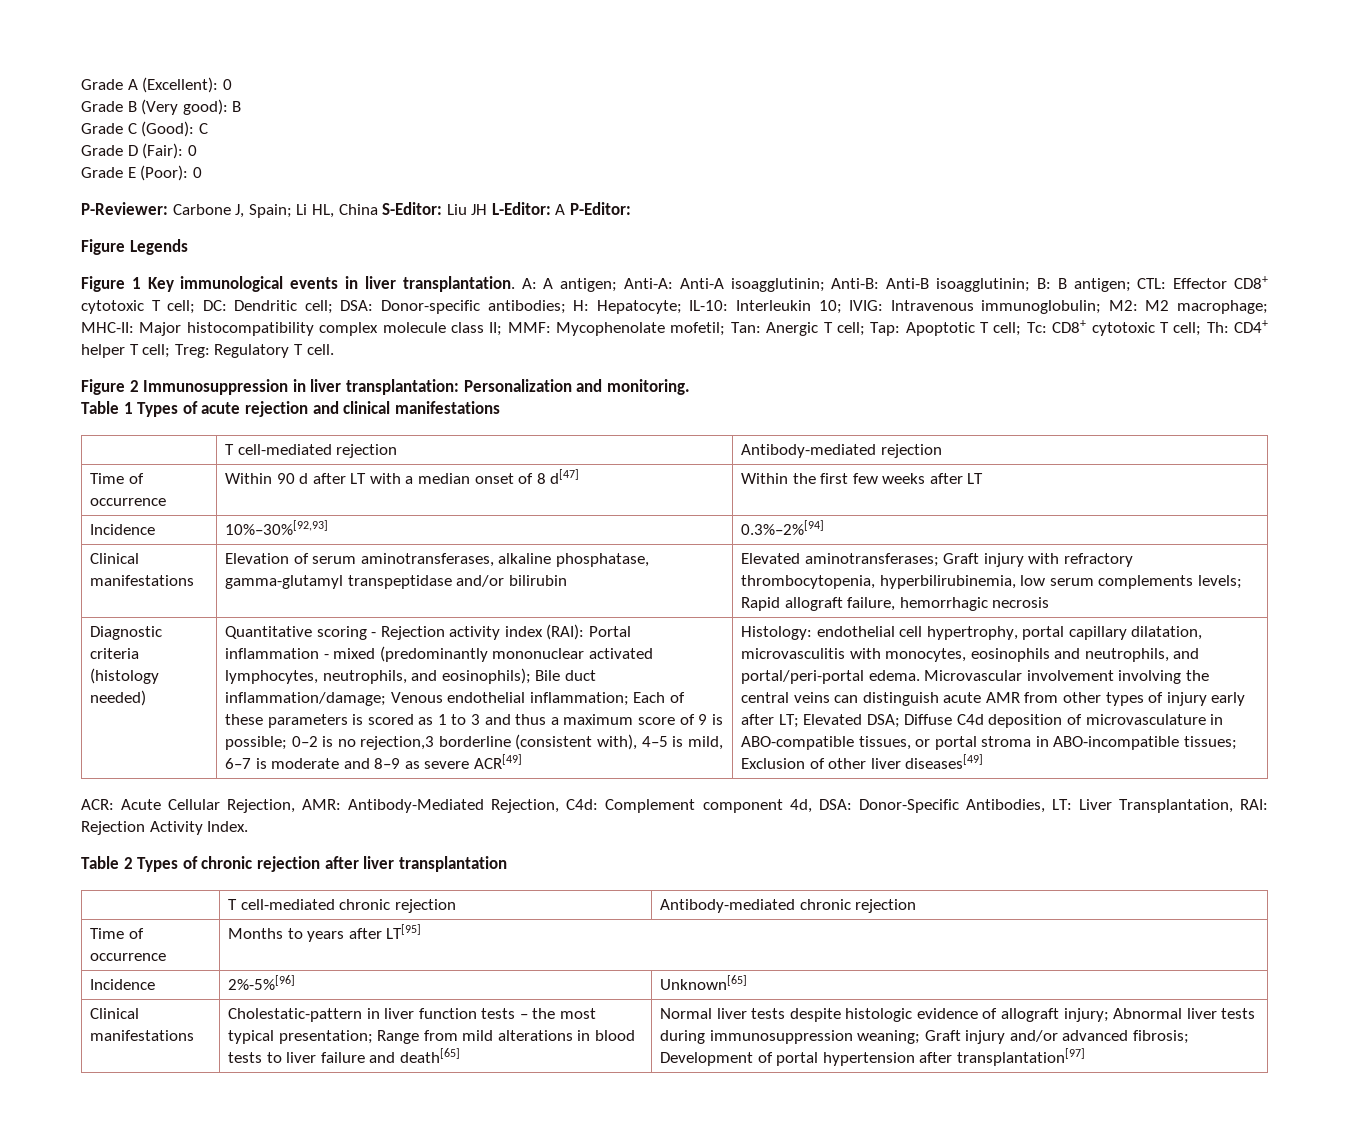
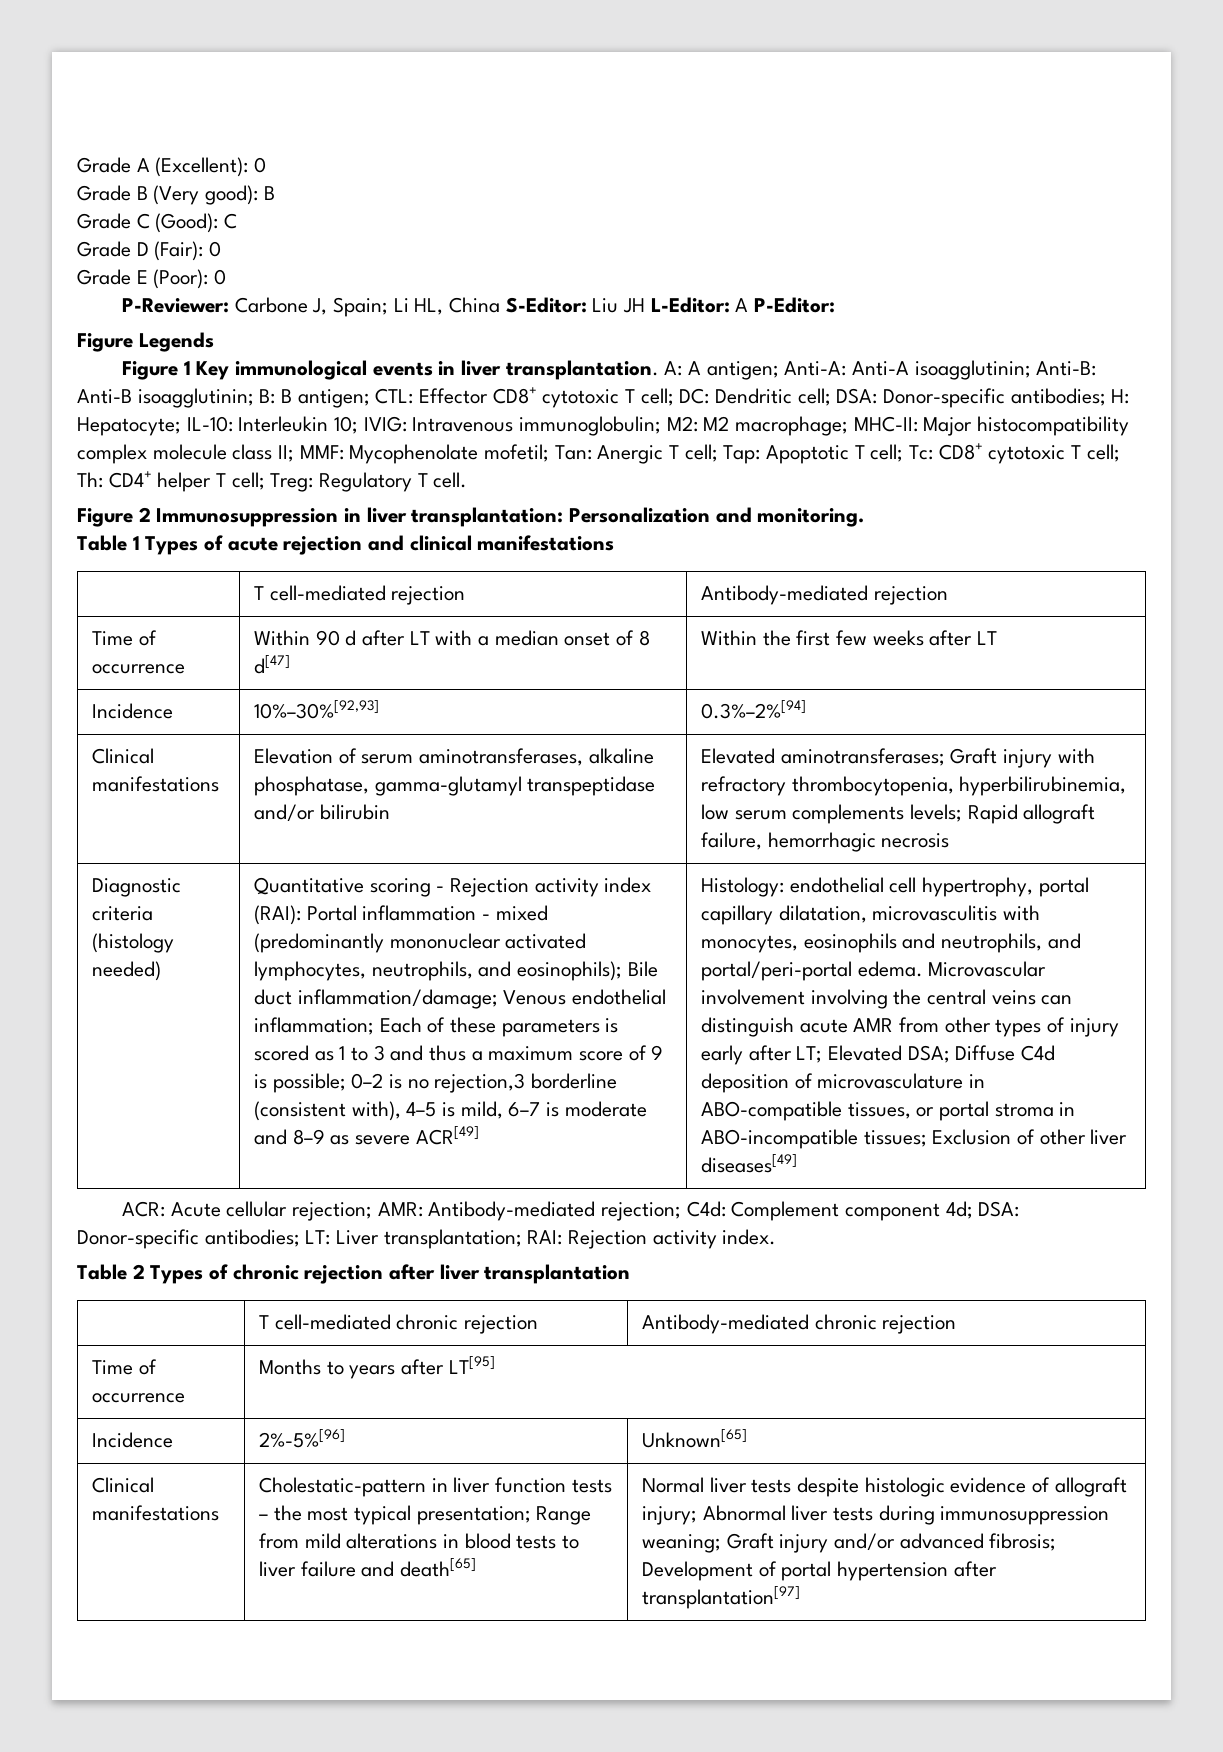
- ACR: Acute Cellular Rejection, AMR: Antibody-Mediated Rejection, C4d: Complement component 4d, DSA: Donor-Specific Antibodies, LT: Liver Transplantation, RAI: Rejection Activity Index.
+ ACR: Acute cellular rejection; AMR: Antibody-mediated rejection; C4d: Complement component 4d; DSA: Donor-specific antibodies; LT: Liver transplantation; RAI: Rejection activity index.

